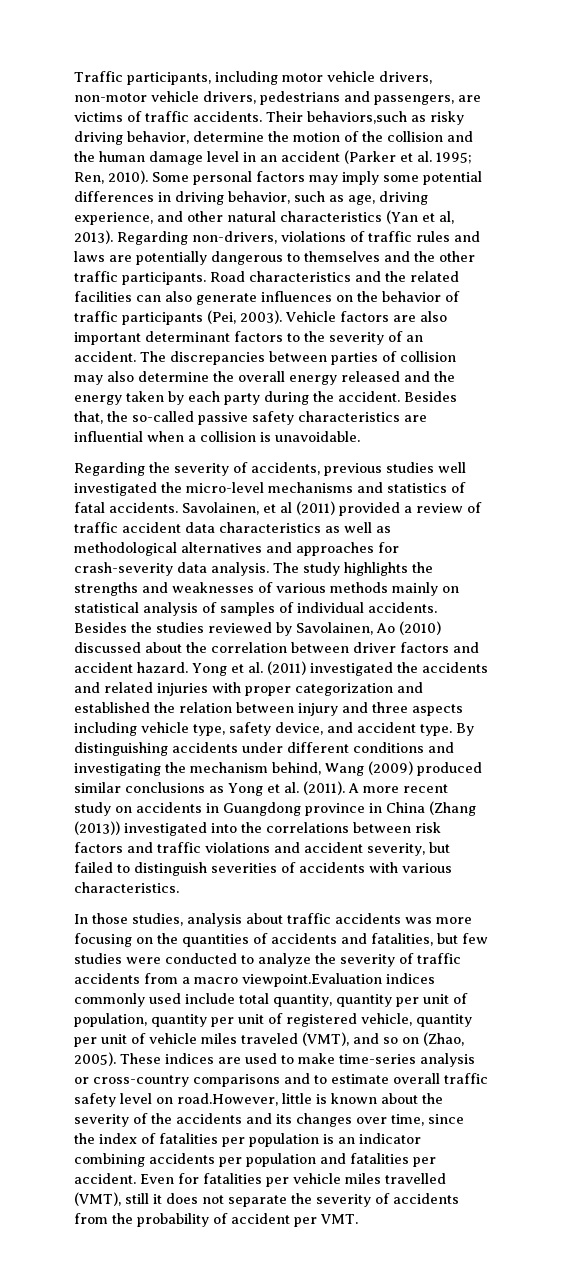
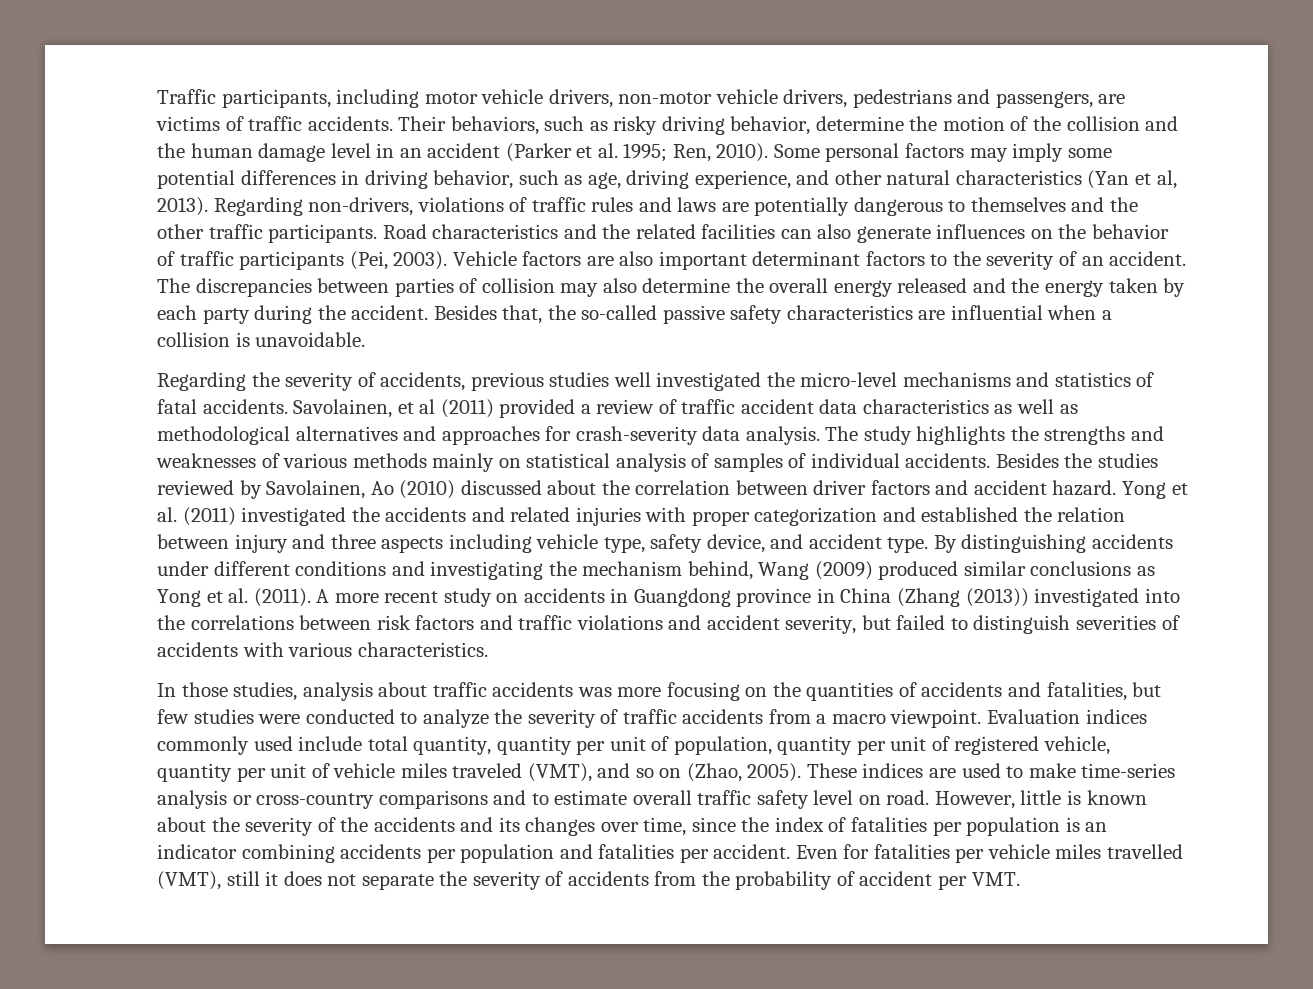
- Their behaviors,such as risky driving behavior, determine the motion of the collision and the human damage level in an accident (Parker et al. 1995; Ren, 2010).
+ Their behaviors, such as risky driving behavior, determine the motion of the collision and the human damage level in an accident (Parker et al. 1995; Ren, 2010).
- In those studies, analysis about traffic accidents was more focusing on the quantities of accidents and fatalities, but few studies were conducted to analyze the severity of traffic accidents from a macro viewpoint.Evaluation indices commonly used include total quantity, quantity per unit of population, quantity per unit of registered vehicle, quantity per unit of vehicle miles traveled (VMT), and so on (Zhao, 2005).
+ In those studies, analysis about traffic accidents was more focusing on the quantities of accidents and fatalities, but few studies were conducted to analyze the severity of traffic accidents from a macro viewpoint. Evaluation indices commonly used include total quantity, quantity per unit of population, quantity per unit of registered vehicle, quantity per unit of vehicle miles traveled (VMT), and so on (Zhao, 2005).
- These indices are used to make time-series analysis or cross-country comparisons and to estimate overall traffic safety level on road.However, little is known about the severity of the accidents and its changes over time, since the index of fatalities per population is an indicator combining accidents per population and fatalities per accident.
+ These indices are used to make time-series analysis or cross-country comparisons and to estimate overall traffic safety level on road. However, little is known about the severity of the accidents and its changes over time, since the index of fatalities per population is an indicator combining accidents per population and fatalities per accident.

